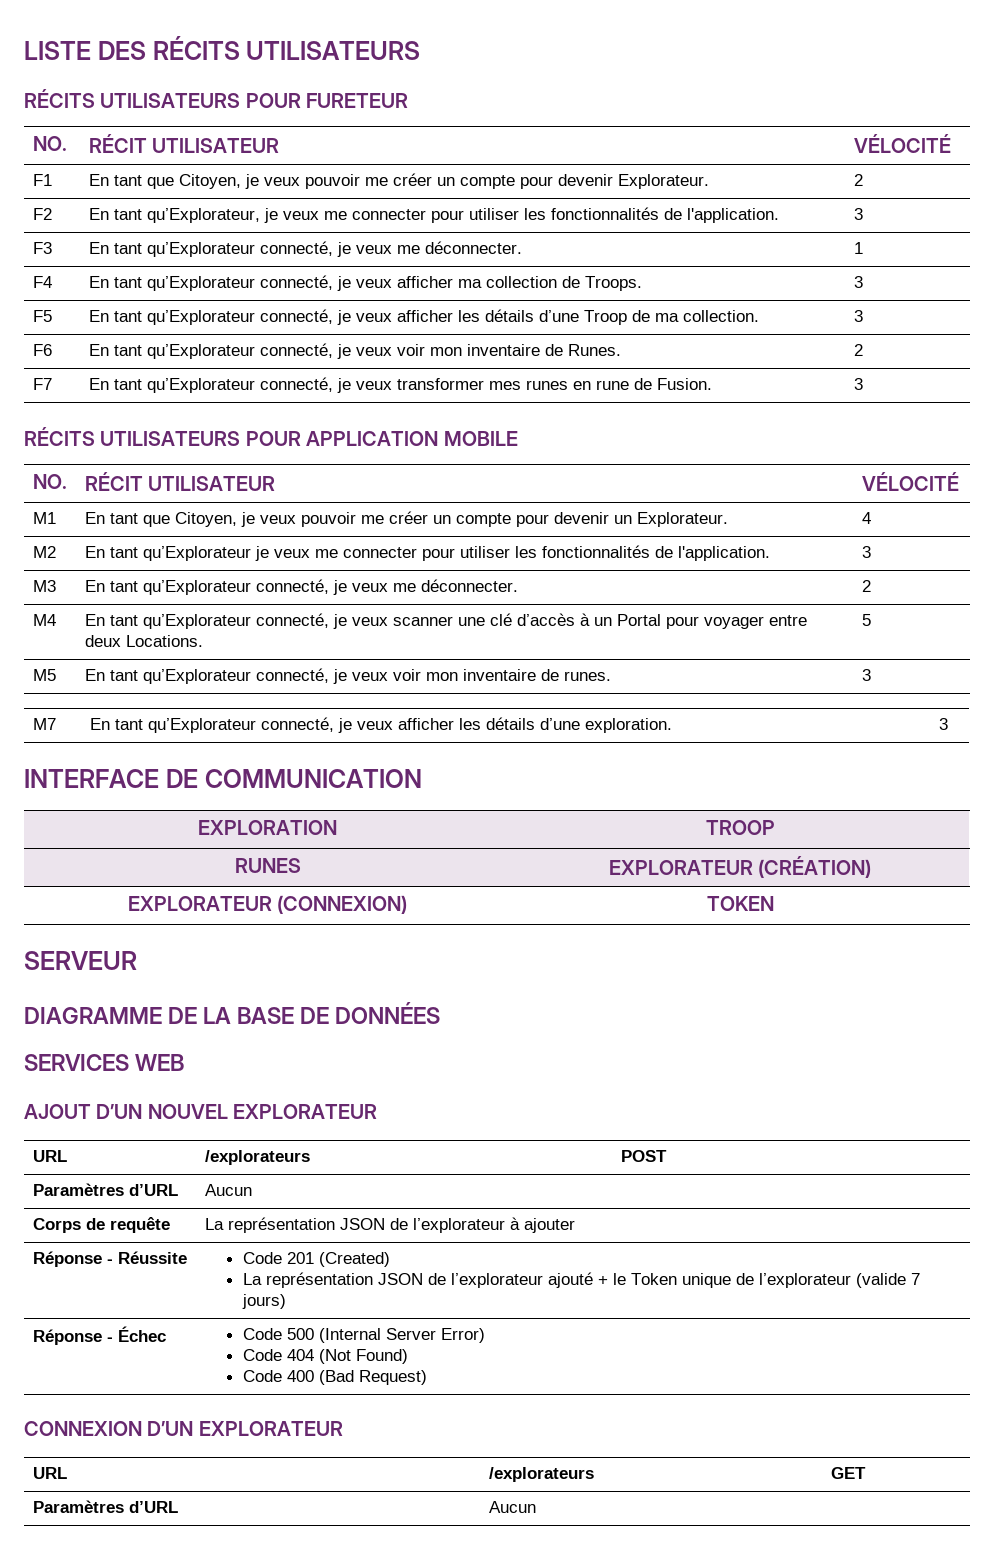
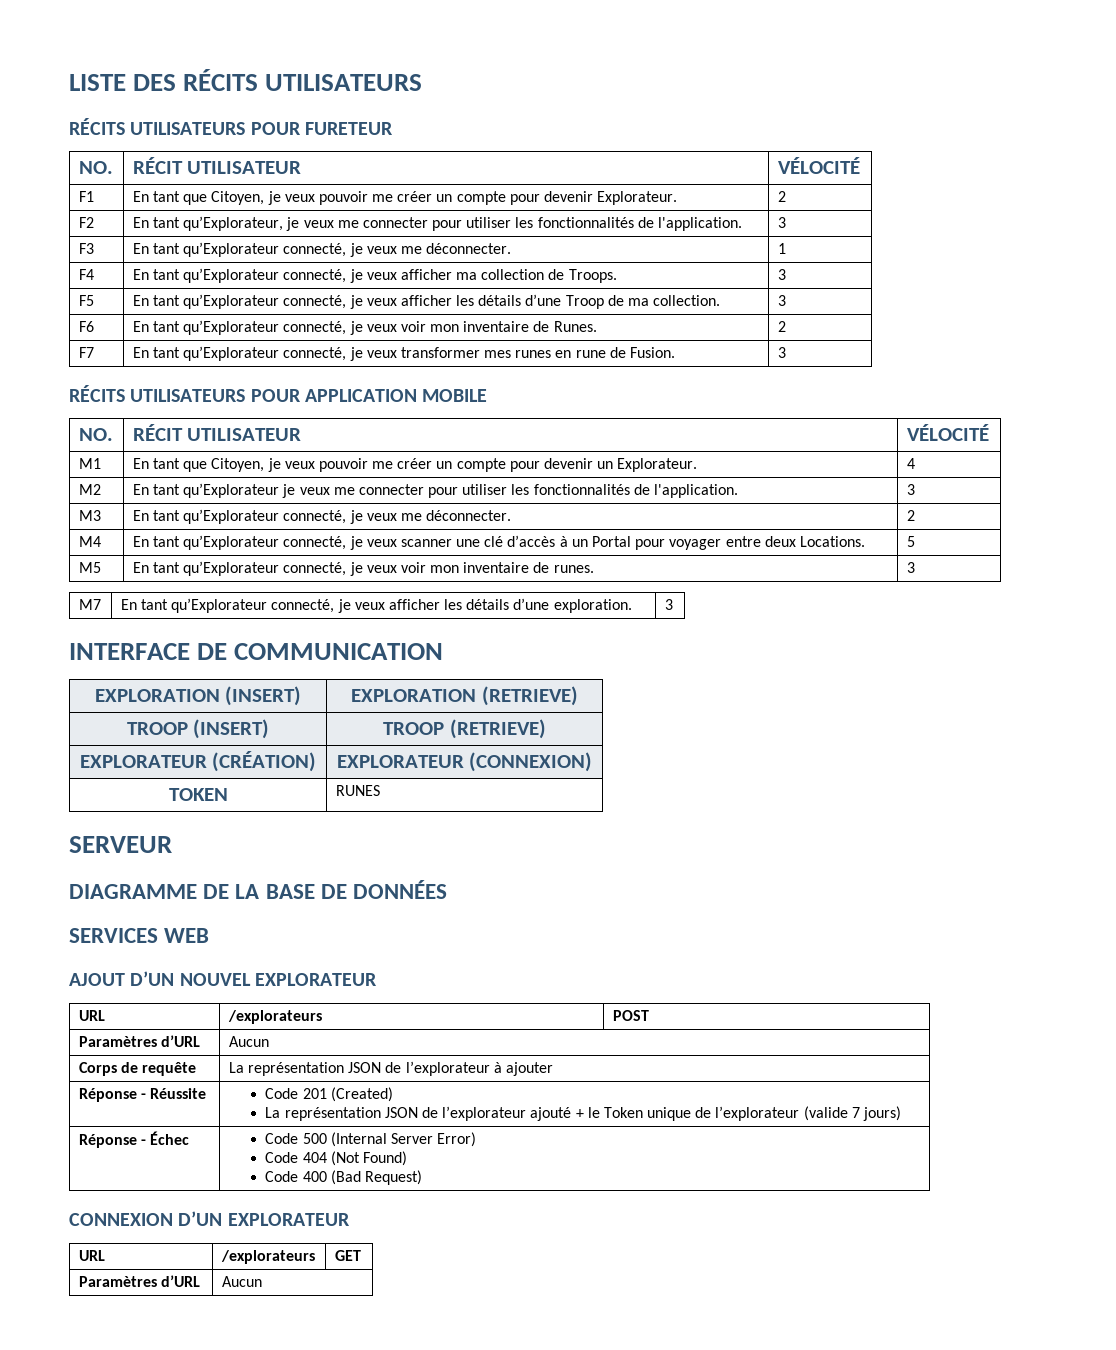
- EXPLORATION | TROOP
- RUNES | EXPLORATEUR (CRÉATION)
- EXPLORATEUR (CONNEXION) | TOKEN
+ EXPLORATION (INSERT) | EXPLORATION (RETRIEVE)
+ TROOP (INSERT) | TROOP (RETRIEVE)
+ EXPLORATEUR (CRÉATION) | EXPLORATEUR (CONNEXION)
+ TOKEN | RUNES

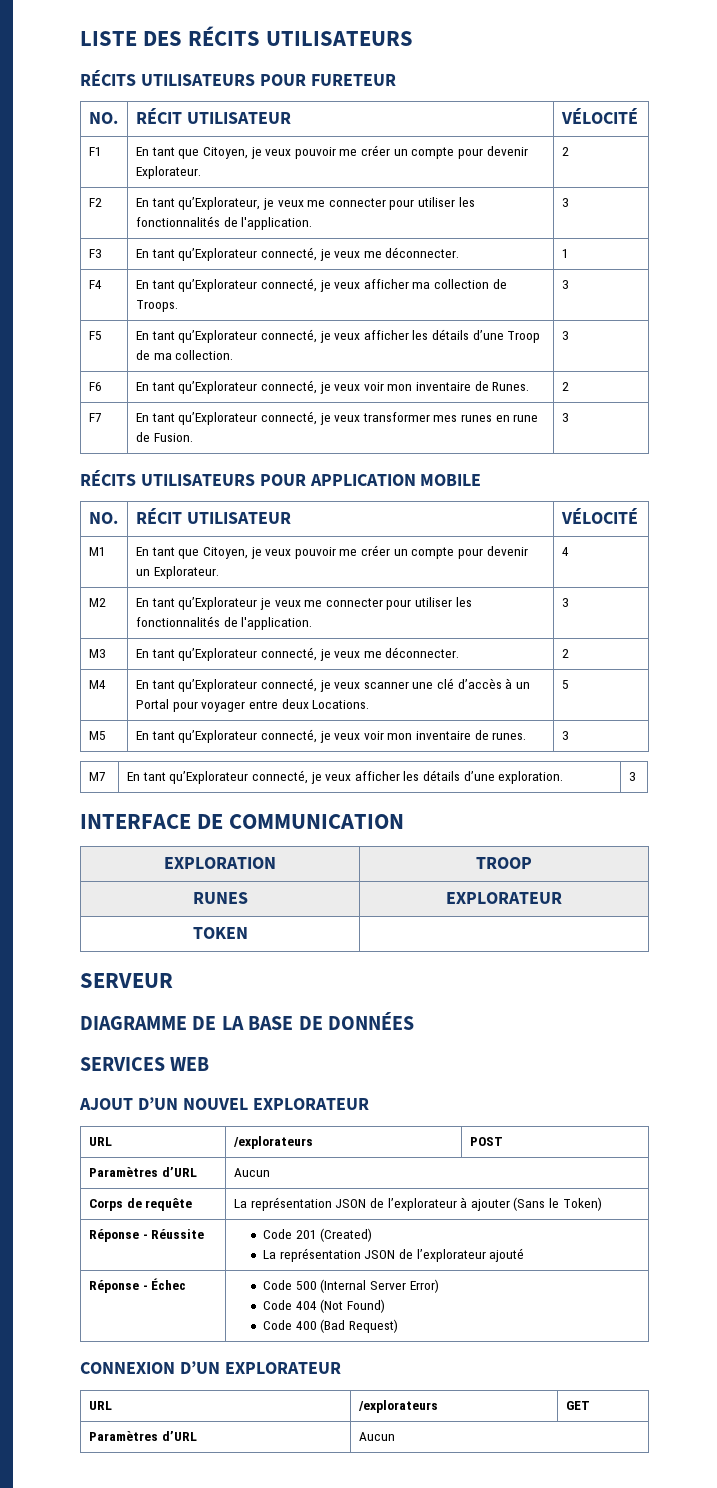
- EXPLORATION (INSERT) | EXPLORATION (RETRIEVE)
- TROOP (INSERT) | TROOP (RETRIEVE)
- EXPLORATEUR (CRÉATION) | EXPLORATEUR (CONNEXION)
+ EXPLORATION | TROOP
+ RUNES | EXPLORATEUR
- TOKEN | RUNES
+ TOKEN |
- Corps de requête | La représentation JSON de l’explorateur à ajouter
+ Corps de requête | La représentation JSON de l’explorateur à ajouter (Sans le Token)
  Réponse - Réussite | Code 201 (Created)
- La représentation JSON de l’explorateur ajouté + le Token unique de l’explorateur (valide 7 jours)
+ La représentation JSON de l’explorateur ajouté

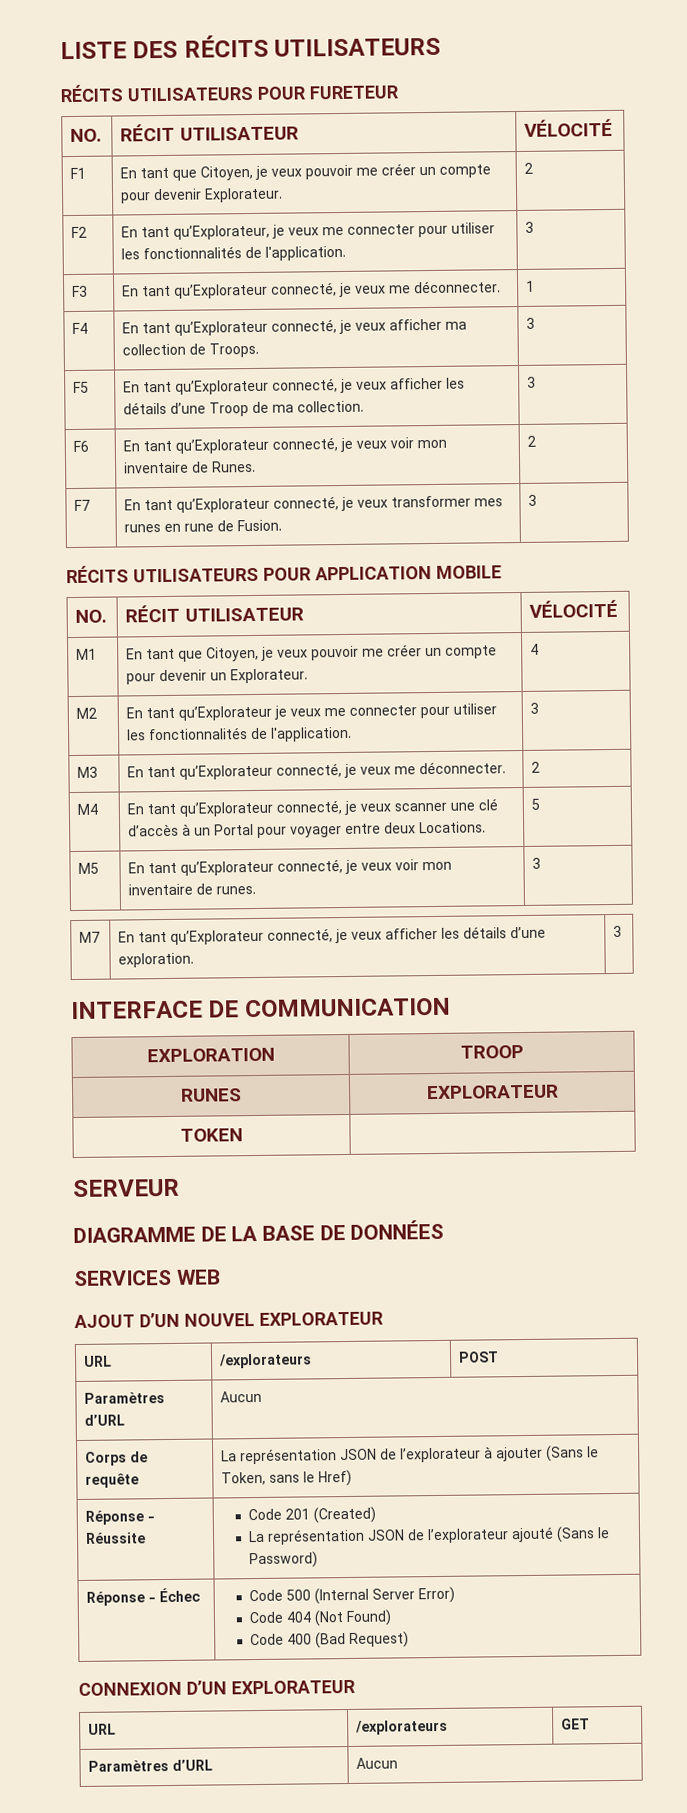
- Corps de requête | La représentation JSON de l’explorateur à ajouter (Sans le Token)
+ Corps de requête | La représentation JSON de l’explorateur à ajouter (Sans le Token, sans le Href)
  Réponse - Réussite | Code 201 (Created)
- La représentation JSON de l’explorateur ajouté
+ La représentation JSON de l’explorateur ajouté (Sans le Password)

